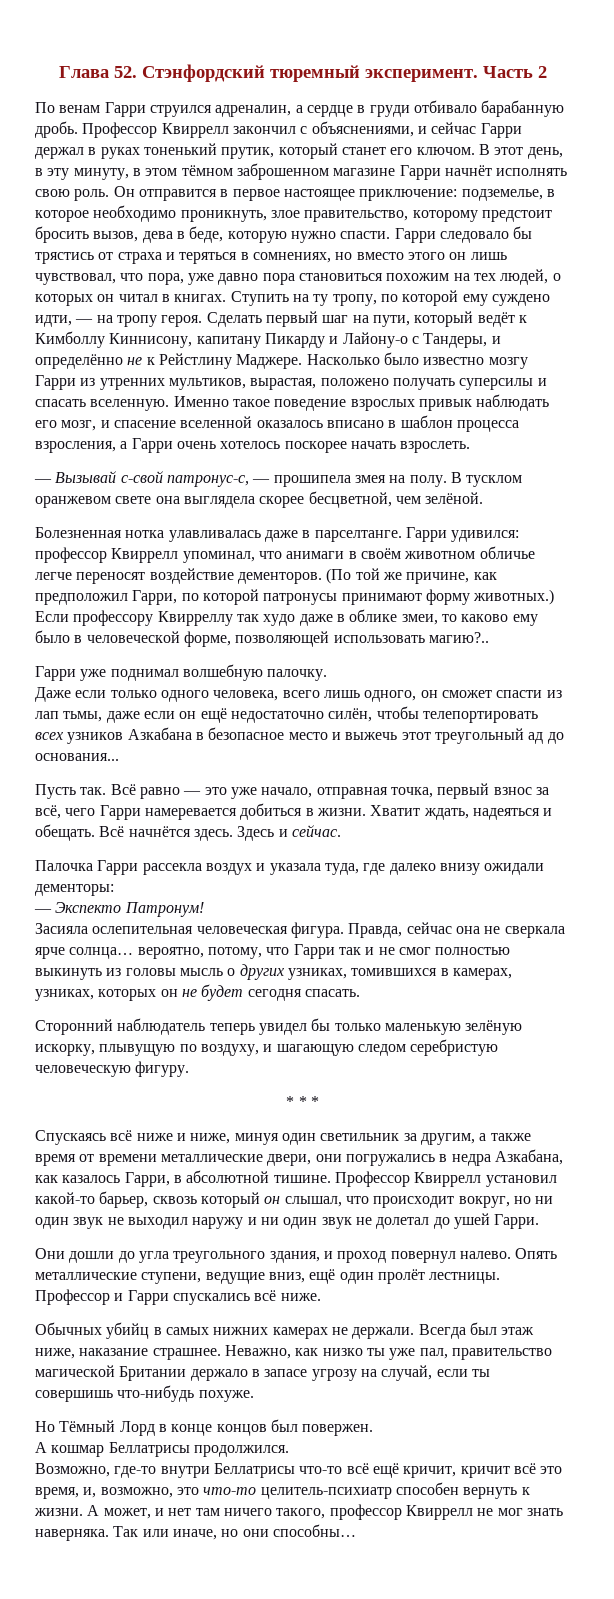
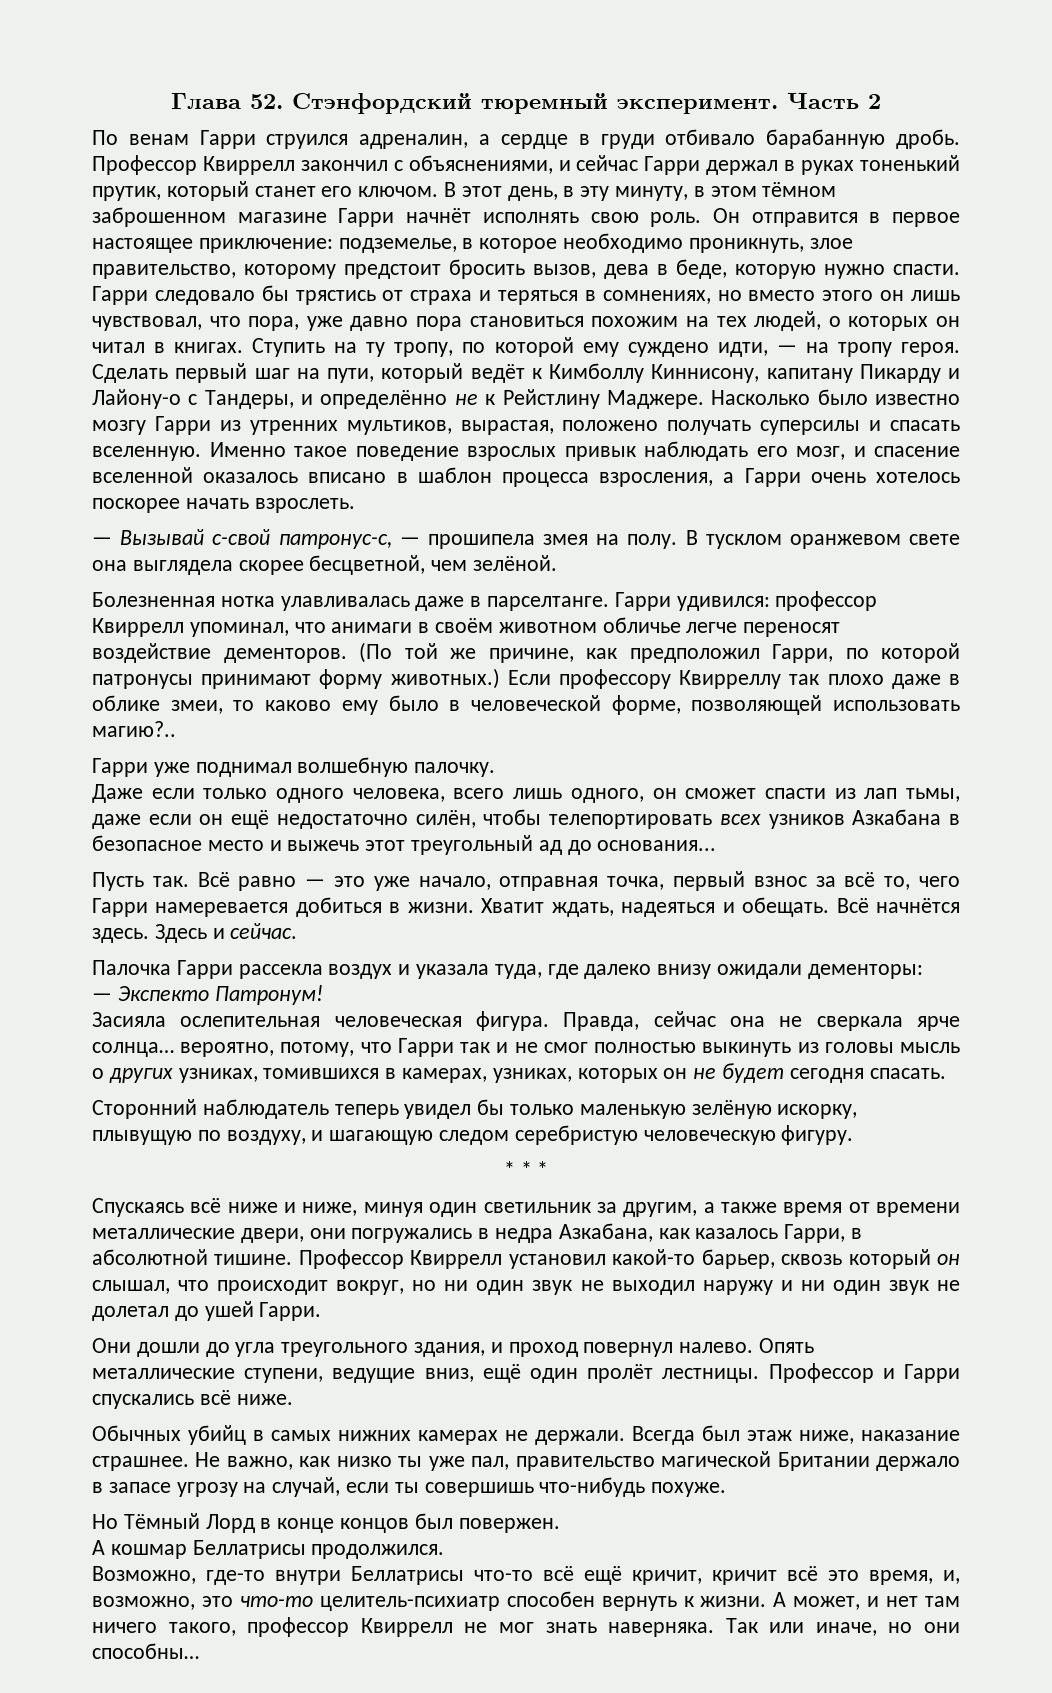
- Если профессору Квирреллу так худо даже в облике змеи, то каково ему было в человеческой форме, позволяющей использовать магию?..
+ Если профессору Квирреллу так плохо даже в облике змеи, то каково ему было в человеческой форме, позволяющей использовать магию?..
- Всё равно — это уже начало, отправная точка, первый взнос за всё, чего Гарри намеревается добиться в жизни.
+ Всё равно — это уже начало, отправная точка, первый взнос за всё то, чего Гарри намеревается добиться в жизни.
- Неважно, как низко ты уже пал, правительство магической Британии держало в запасе угрозу на случай, если ты совершишь что-нибудь похуже.
+ Не важно, как низко ты уже пал, правительство магической Британии держало в запасе угрозу на случай, если ты совершишь что-нибудь похуже.

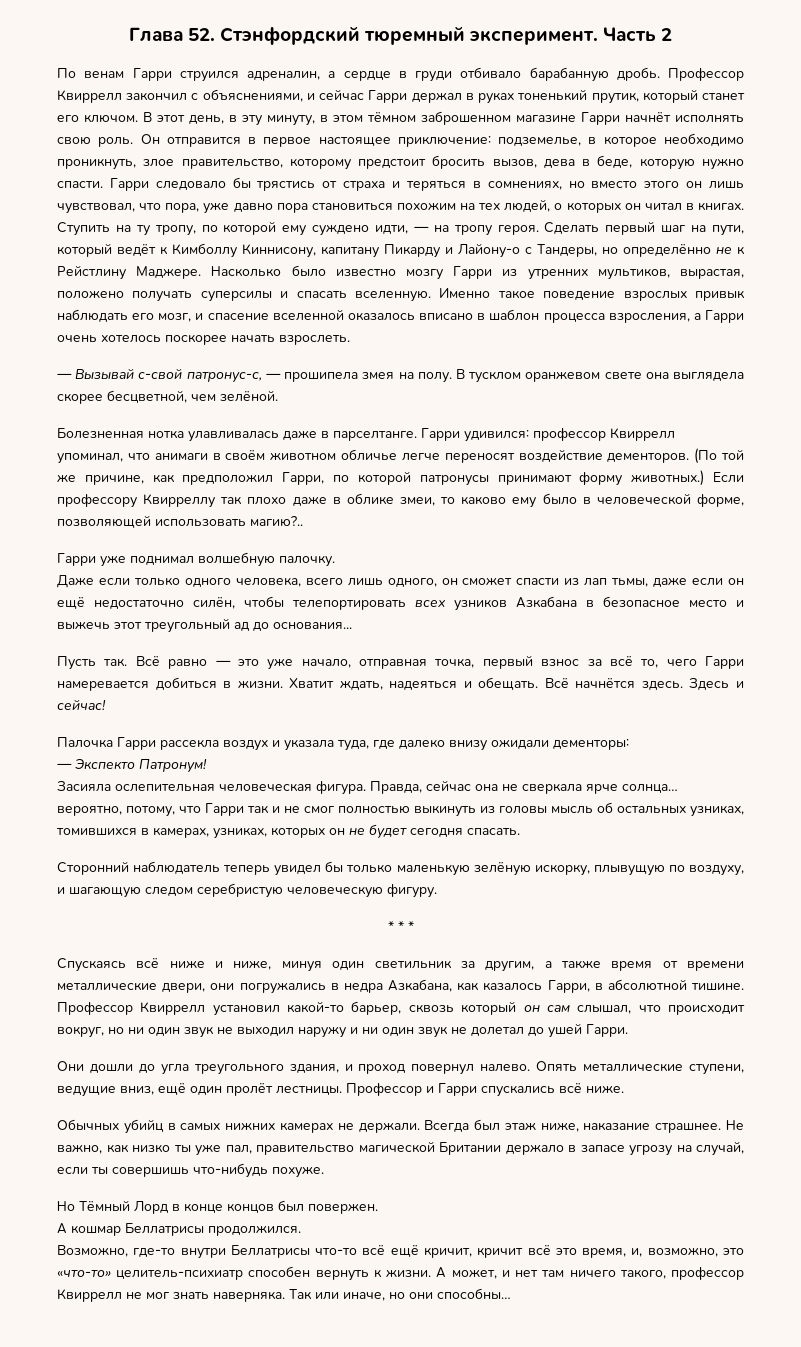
- Сделать первый шаг на пути, который ведёт к Кимболлу Киннисону, капитану Пикарду и Лайону-о с Тандеры, и определённо не к Рейстлину Маджере.
+ Сделать первый шаг на пути, который ведёт к Кимболлу Киннисону, капитану Пикарду и Лайону-о с Тандеры, но определённо не к Рейстлину Маджере.
- Здесь и сейчас.
+ Здесь и сейчас!
- Правда, сейчас она не сверкала ярче солнца… вероятно, потому, что Гарри так и не смог полностью выкинуть из головы мысль о других узниках, томившихся в камерах, узниках, которых он не будет сегодня спасать.
+ Правда, сейчас она не сверкала ярче солнца… вероятно, потому, что Гарри так и не смог полностью выкинуть из головы мысль об остальных узниках, томившихся в камерах, узниках, которых он не будет сегодня спасать.
- Профессор Квиррелл установил какой-то барьер, сквозь который он слышал, что происходит вокруг, но ни один звук не выходил наружу и ни один звук не долетал до ушей Гарри.
+ Профессор Квиррелл установил какой-то барьер, сквозь который он сам слышал, что происходит вокруг, но ни один звук не выходил наружу и ни один звук не долетал до ушей Гарри.
- Возможно, где-то внутри Беллатрисы что-то всё ещё кричит, кричит всё это время, и, возможно, это что-то целитель-психиатр способен вернуть к жизни.
+ Возможно, где-то внутри Беллатрисы что-то всё ещё кричит, кричит всё это время, и, возможно, это «что-то» целитель-психиатр способен вернуть к жизни.

